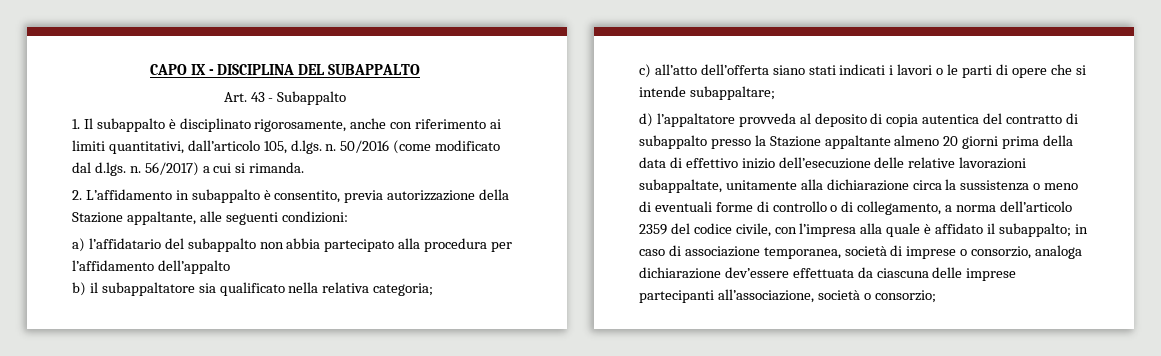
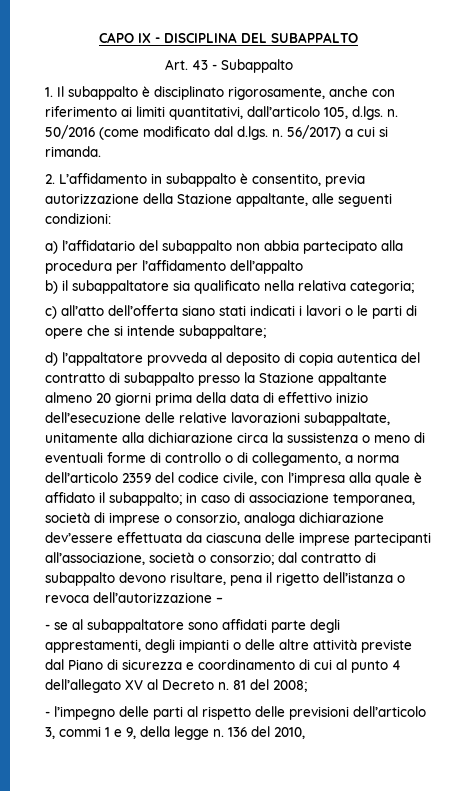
+ dal contratto di subappalto devono risultare, pena il rigetto dell’istanza o revoca dell’autorizzazione –
+ - se al subappaltatore sono affidati parte degli apprestamenti, degli impianti o delle altre attività previste dal Piano di sicurezza e coordinamento di cui al punto 4 dell’allegato XV al Decreto n. 81 del 2008;
+ - l’impegno delle parti al rispetto delle previsioni dell’articolo 3, commi 1 e 9, della legge n. 136 del 2010,

